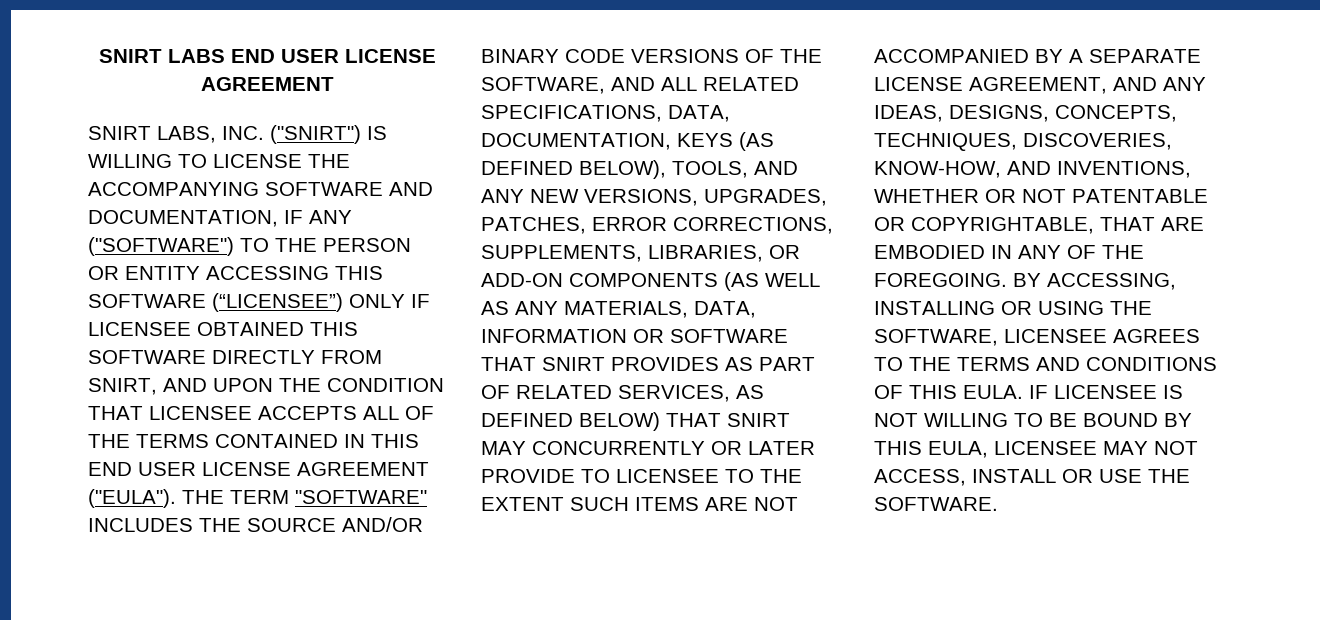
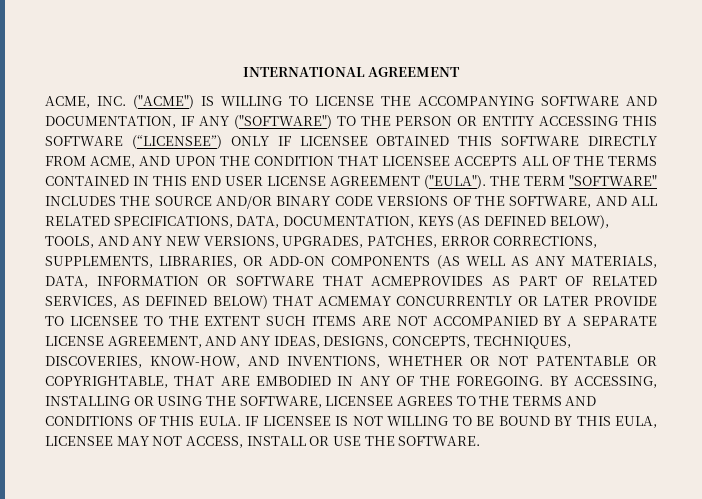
- SNIRT LABS END USER LICENSE AGREEMENT
- SNIRT LABS, INC. ("SNIRT") IS WILLING TO LICENSE THE ACCOMPANYING SOFTWARE AND DOCUMENTATION, IF ANY ("SOFTWARE") TO THE PERSON OR ENTITY ACCESSING THIS SOFTWARE (“LICENSEE”) ONLY IF LICENSEE OBTAINED THIS SOFTWARE DIRECTLY FROM SNIRT, AND UPON THE CONDITION THAT LICENSEE ACCEPTS ALL OF THE TERMS CONTAINED IN THIS END USER LICENSE AGREEMENT ("EULA").
+ INTERNATIONAL AGREEMENT
+ ACME, INC. ("ACME") IS WILLING TO LICENSE THE ACCOMPANYING SOFTWARE AND DOCUMENTATION, IF ANY ("SOFTWARE") TO THE PERSON OR ENTITY ACCESSING THIS SOFTWARE (“LICENSEE”) ONLY IF LICENSEE OBTAINED THIS SOFTWARE DIRECTLY FROM ACME, AND UPON THE CONDITION THAT LICENSEE ACCEPTS ALL OF THE TERMS CONTAINED IN THIS END USER LICENSE AGREEMENT ("EULA").
- THE TERM "SOFTWARE" INCLUDES THE SOURCE AND/OR BINARY CODE VERSIONS OF THE SOFTWARE, AND ALL RELATED SPECIFICATIONS, DATA, DOCUMENTATION, KEYS (AS DEFINED BELOW), TOOLS, AND ANY NEW VERSIONS, UPGRADES, PATCHES, ERROR CORRECTIONS, SUPPLEMENTS, LIBRARIES, OR ADD-ON COMPONENTS (AS WELL AS ANY MATERIALS, DATA, INFORMATION OR SOFTWARE THAT SNIRT PROVIDES AS PART OF RELATED SERVICES, AS DEFINED BELOW) THAT SNIRT MAY CONCURRENTLY OR LATER PROVIDE TO LICENSEE TO THE EXTENT SUCH ITEMS ARE NOT ACCOMPANIED BY A SEPARATE LICENSE AGREEMENT, AND ANY IDEAS, DESIGNS, CONCEPTS, TECHNIQUES, DISCOVERIES, KNOW-HOW, AND INVENTIONS, WHETHER OR NOT PATENTABLE OR COPYRIGHTABLE, THAT ARE EMBODIED IN ANY OF THE FOREGOING.
+ THE TERM "SOFTWARE" INCLUDES THE SOURCE AND/OR BINARY CODE VERSIONS OF THE SOFTWARE, AND ALL RELATED SPECIFICATIONS, DATA, DOCUMENTATION, KEYS (AS DEFINED BELOW), TOOLS, AND ANY NEW VERSIONS, UPGRADES, PATCHES, ERROR CORRECTIONS, SUPPLEMENTS, LIBRARIES, OR ADD-ON COMPONENTS (AS WELL AS ANY MATERIALS, DATA, INFORMATION OR SOFTWARE THAT ACMEPROVIDES AS PART OF RELATED SERVICES, AS DEFINED BELOW) THAT ACMEMAY CONCURRENTLY OR LATER PROVIDE TO LICENSEE TO THE EXTENT SUCH ITEMS ARE NOT ACCOMPANIED BY A SEPARATE LICENSE AGREEMENT, AND ANY IDEAS, DESIGNS, CONCEPTS, TECHNIQUES, DISCOVERIES, KNOW-HOW, AND INVENTIONS, WHETHER OR NOT PATENTABLE OR COPYRIGHTABLE, THAT ARE EMBODIED IN ANY OF THE FOREGOING.

